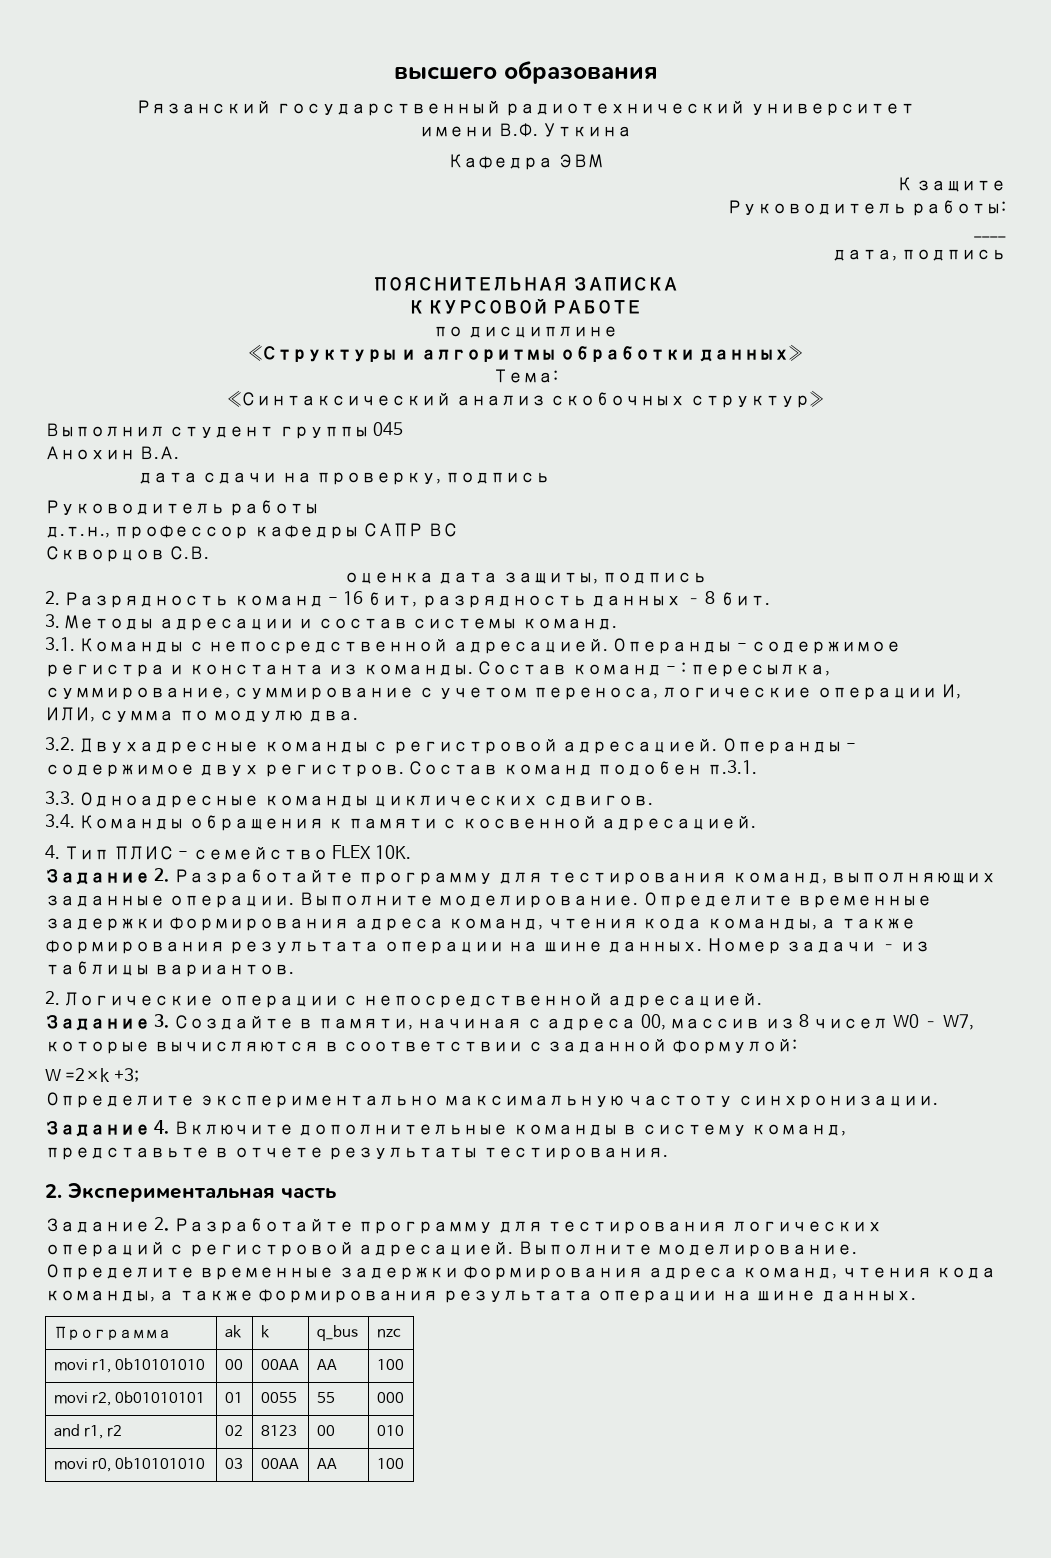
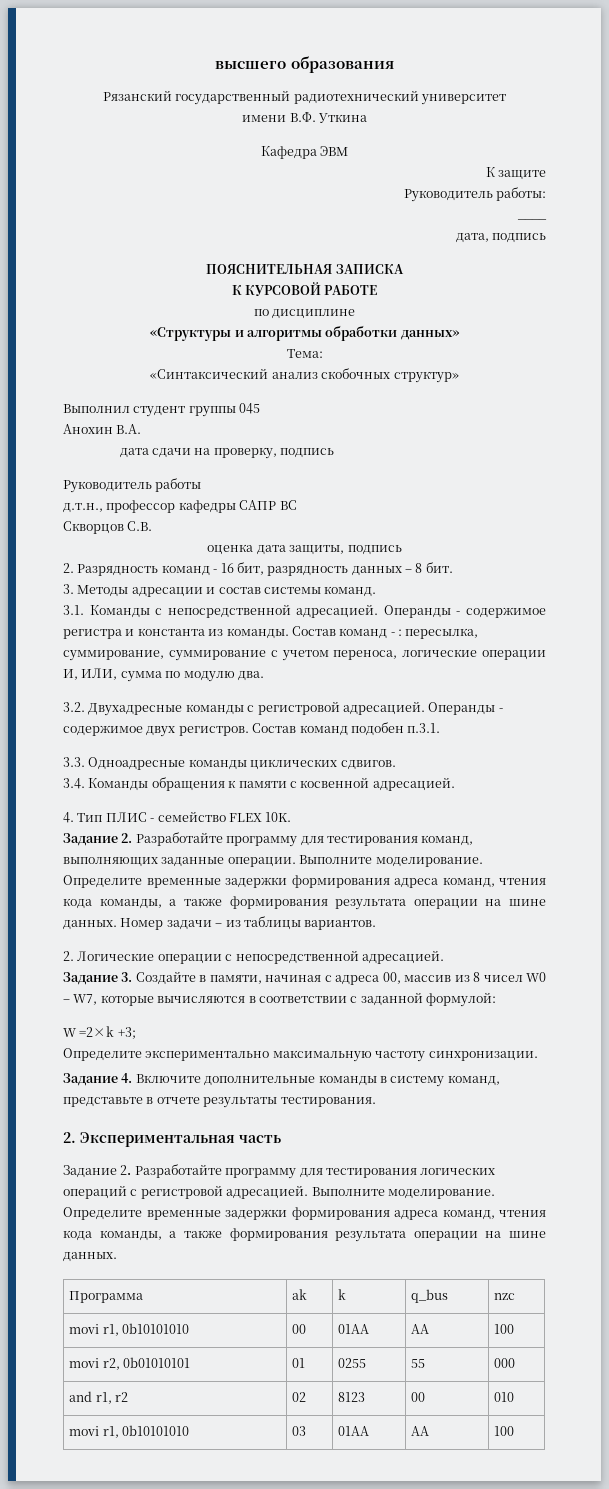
- movi r1, 0b10101010 | 00 | 00AA | AA | 100
+ movi r1, 0b10101010 | 00 | 01AA | AA | 100
- movi r2, 0b01010101 | 01 | 0055 | 55 | 000
+ movi r2, 0b01010101 | 01 | 0255 | 55 | 000
- movi r0, 0b10101010 | 03 | 00AA | AA | 100
+ movi r1, 0b10101010 | 03 | 01AA | AA | 100

